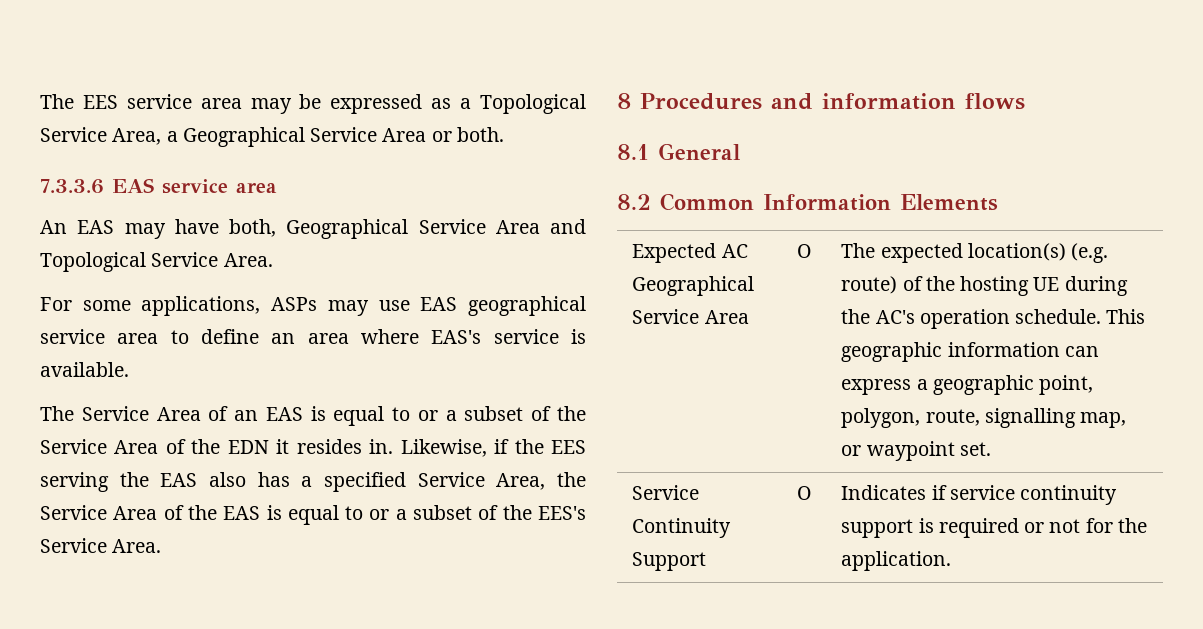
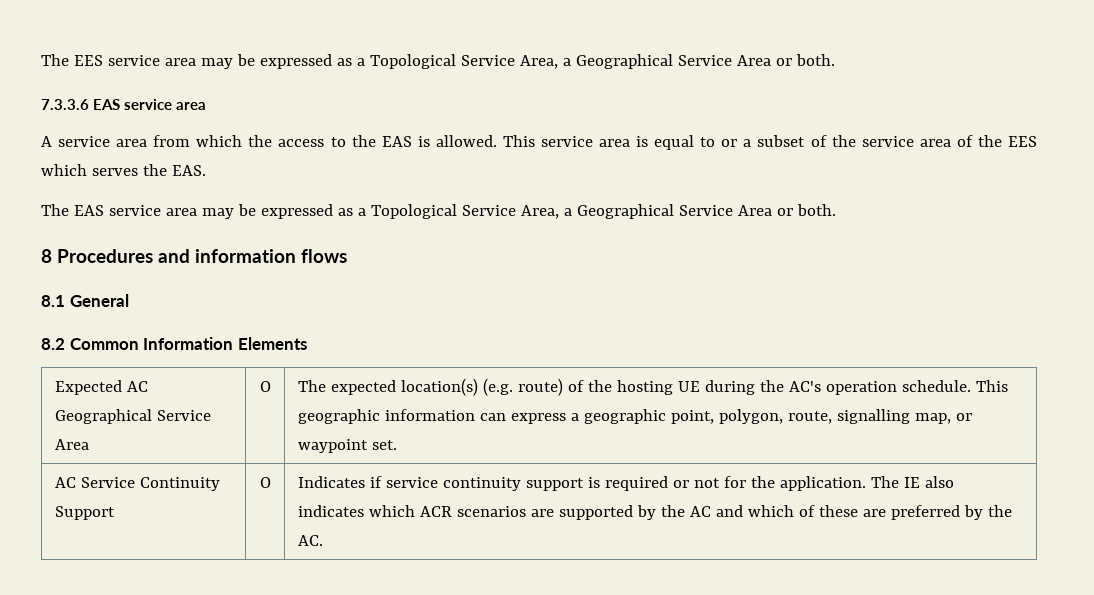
- An EAS may have both, Geographical Service Area and Topological Service Area.
- For some applications, ASPs may use EAS geographical service area to define an area where EAS's service is available.
- The Service Area of an EAS is equal to or a subset of the Service Area of the EDN it resides in. Likewise, if the EES serving the EAS also has a specified Service Area, the Service Area of the EAS is equal to or a subset of the EES's Service Area.
+ A service area from which the access to the EAS is allowed. This service area is equal to or a subset of the service area of the EES which serves the EAS.
+ The EAS service area may be expressed as a Topological Service Area, a Geographical Service Area or both.
- Service Continuity Support | O | Indicates if service continuity support is required or not for the application.
+ AC Service Continuity Support | O | Indicates if service continuity support is required or not for the application. The IE also indicates which ACR scenarios are supported by the AC and which of these are preferred by the AC.

